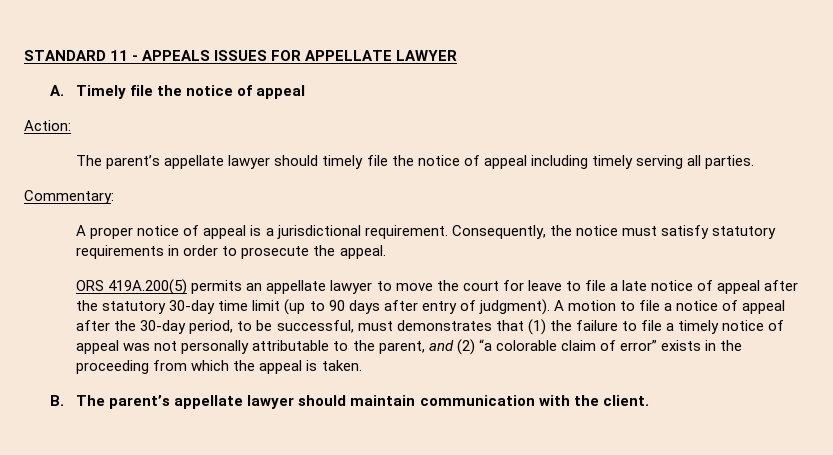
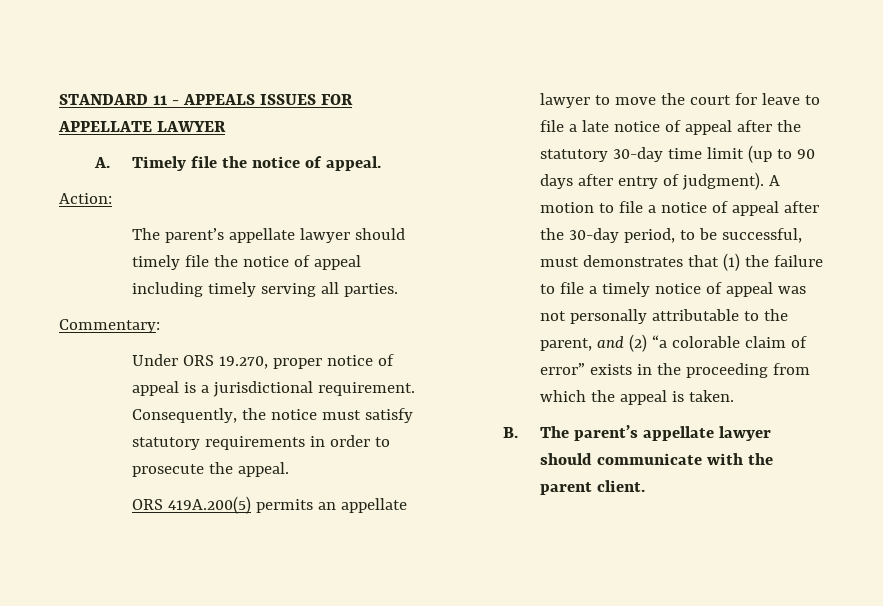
- A. Timely file the notice of appeal
+ A. Timely file the notice of appeal.
- A proper notice of appeal is a jurisdictional requirement.
+ Under ORS 19.270, proper notice of appeal is a jurisdictional requirement.
- B. The parent’s appellate lawyer should maintain communication with the client.
+ B. The parent’s appellate lawyer should communicate with the parent client.

